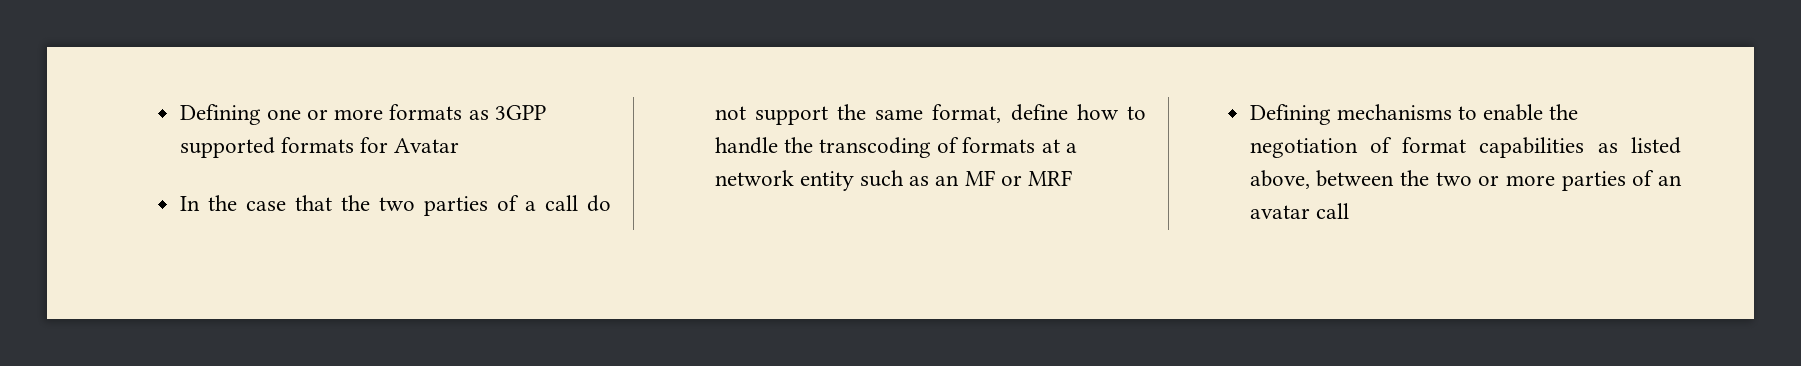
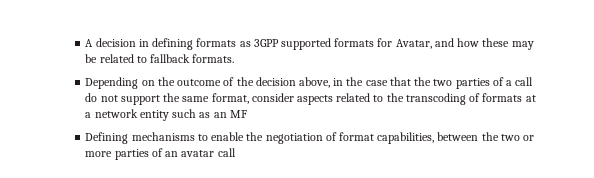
- Defining one or more formats as 3GPP supported formats for Avatar
- In the case that the two parties of a call do not support the same format, define how to handle the transcoding of formats at a network entity such as an MF or MRF
+ A decision in defining formats as 3GPP supported formats for Avatar, and how these may be related to fallback formats.
+ Depending on the outcome of the decision above, in the case that the two parties of a call do not support the same format, consider aspects related to the transcoding of formats at a network entity such as an MF
- Defining mechanisms to enable the negotiation of format capabilities as listed above, between the two or more parties of an avatar call
+ Defining mechanisms to enable the negotiation of format capabilities, between the two or more parties of an avatar call

